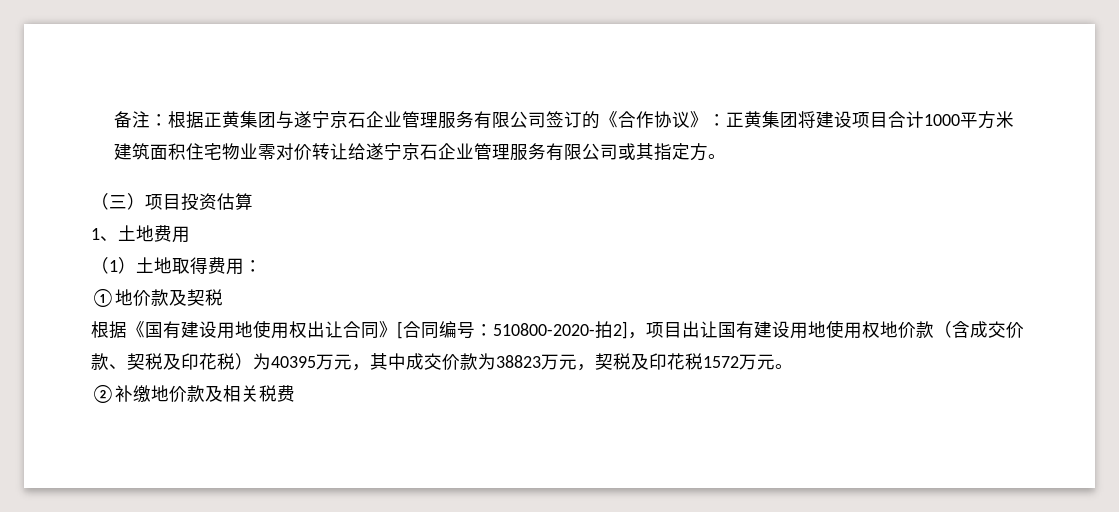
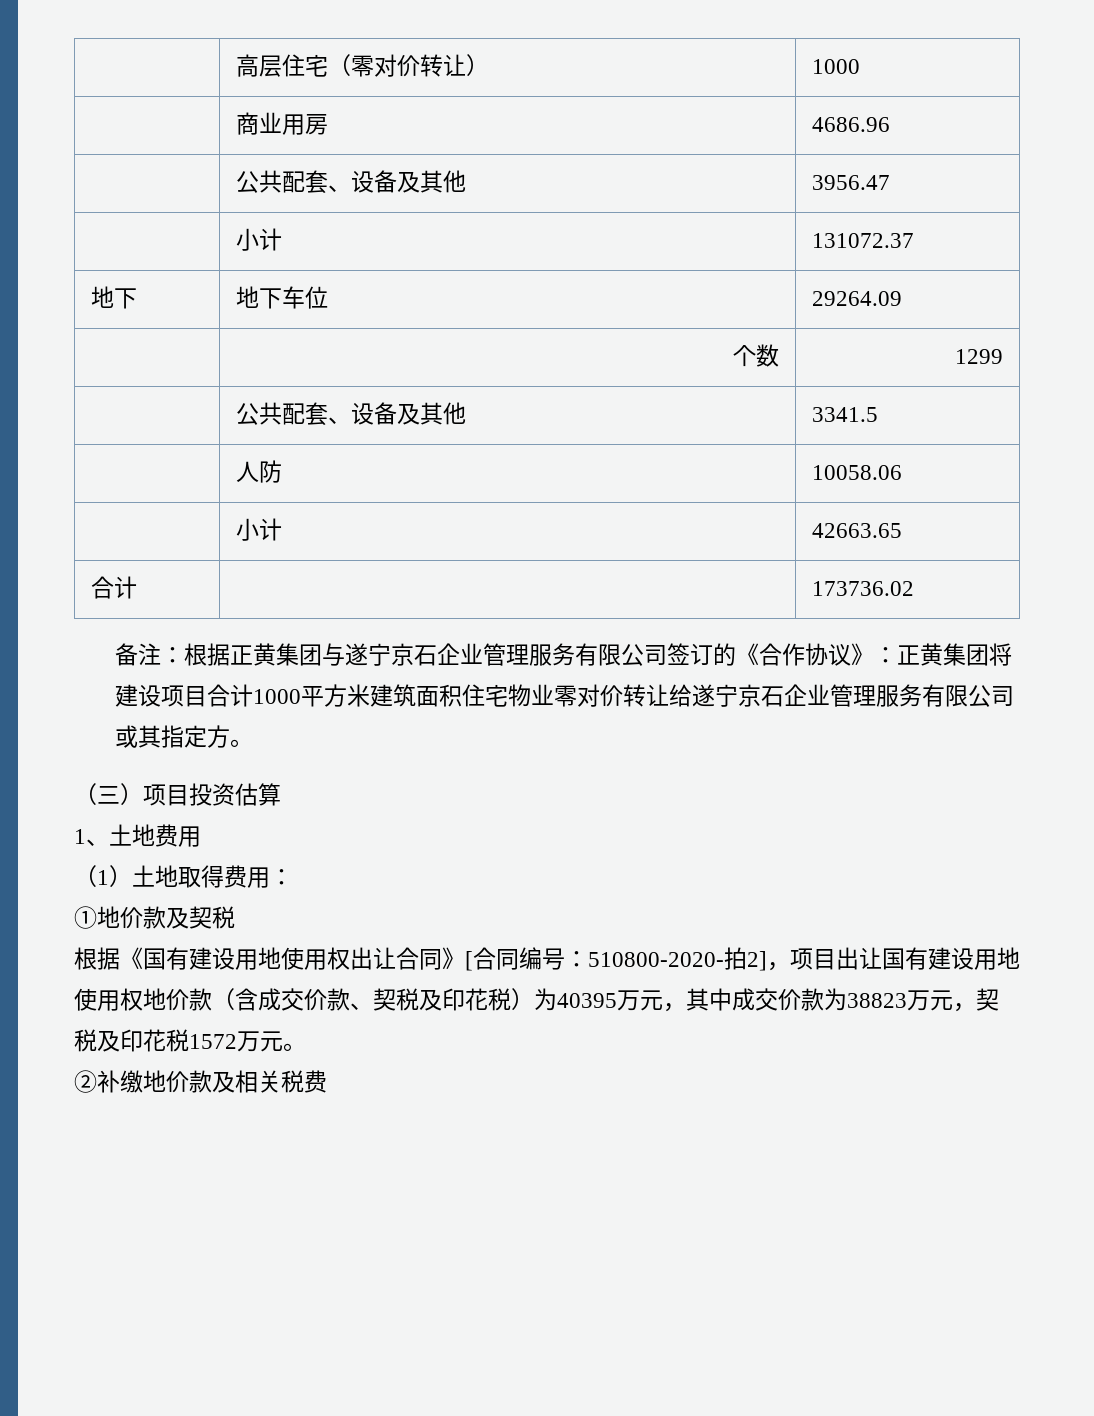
+ | 高层住宅（零对价转让） | 1000
+ | 商业用房 | 4686.96
+ | 公共配套、设备及其他 | 3956.47
+ | 小计 | 131072.37
+ 地下 | 地下车位 | 29264.09
+ | 个数 | 1299
+ | 公共配套、设备及其他 | 3341.5
+ | 人防 | 10058.06
+ | 小计 | 42663.65
+ 合计 | | 173736.02

